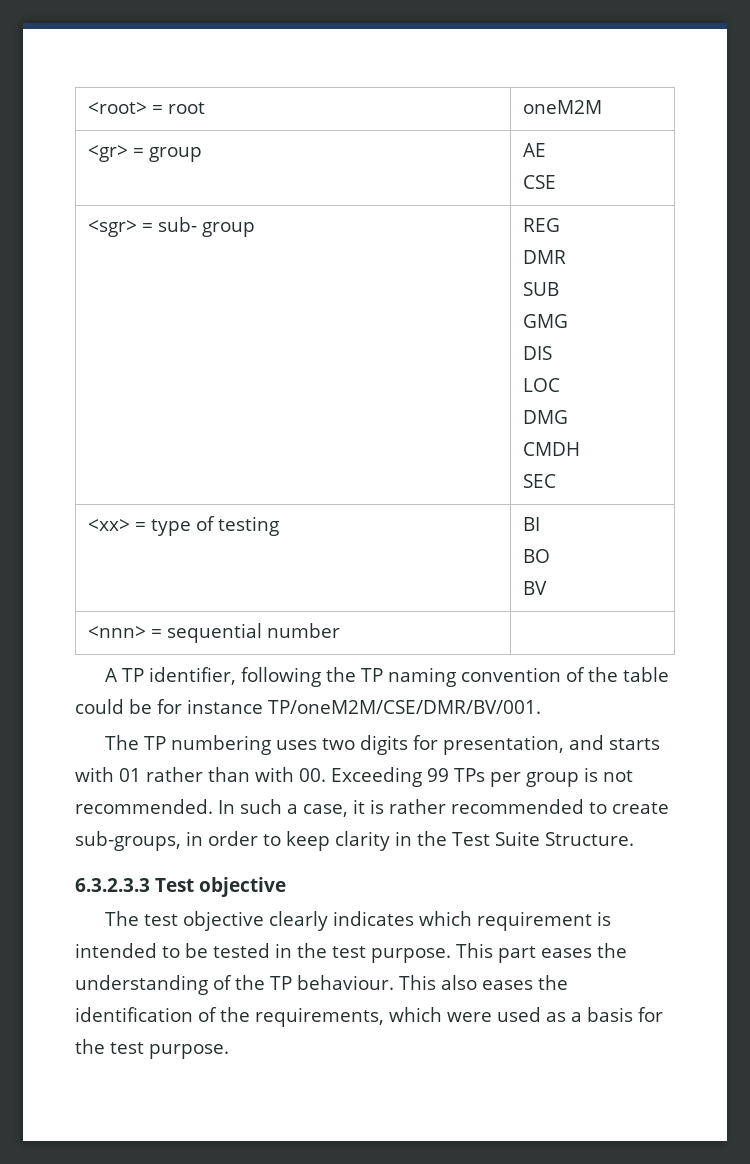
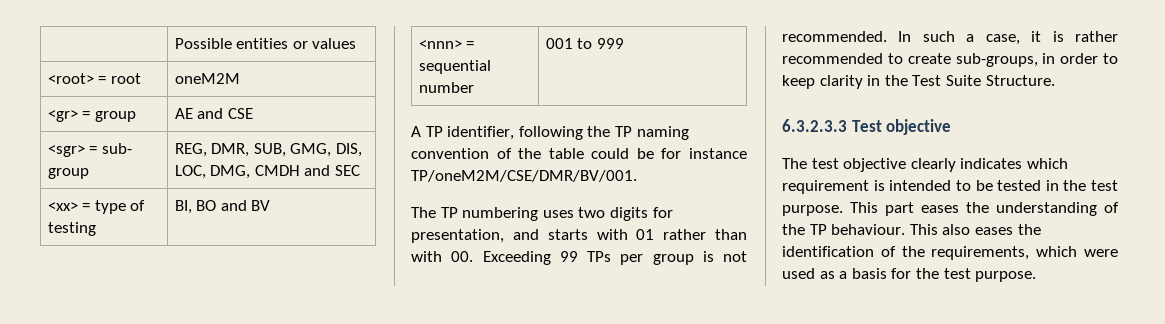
+ | Possible entities or values
- <gr> = group | AE
- CSE
+ <gr> = group | AE and CSE
- <sgr> = sub- group | REG
- DMR
- SUB
- GMG
- DIS
- LOC
- DMG
- CMDH
- SEC
+ <sgr> = sub- group | REG, DMR, SUB, GMG, DIS, LOC, DMG, CMDH and SEC
- <xx> = type of testing | BI
- BO
- BV
+ <xx> = type of testing | BI, BO and BV
- <nnn> = sequential number |
+ <nnn> = sequential number | 001 to 999

